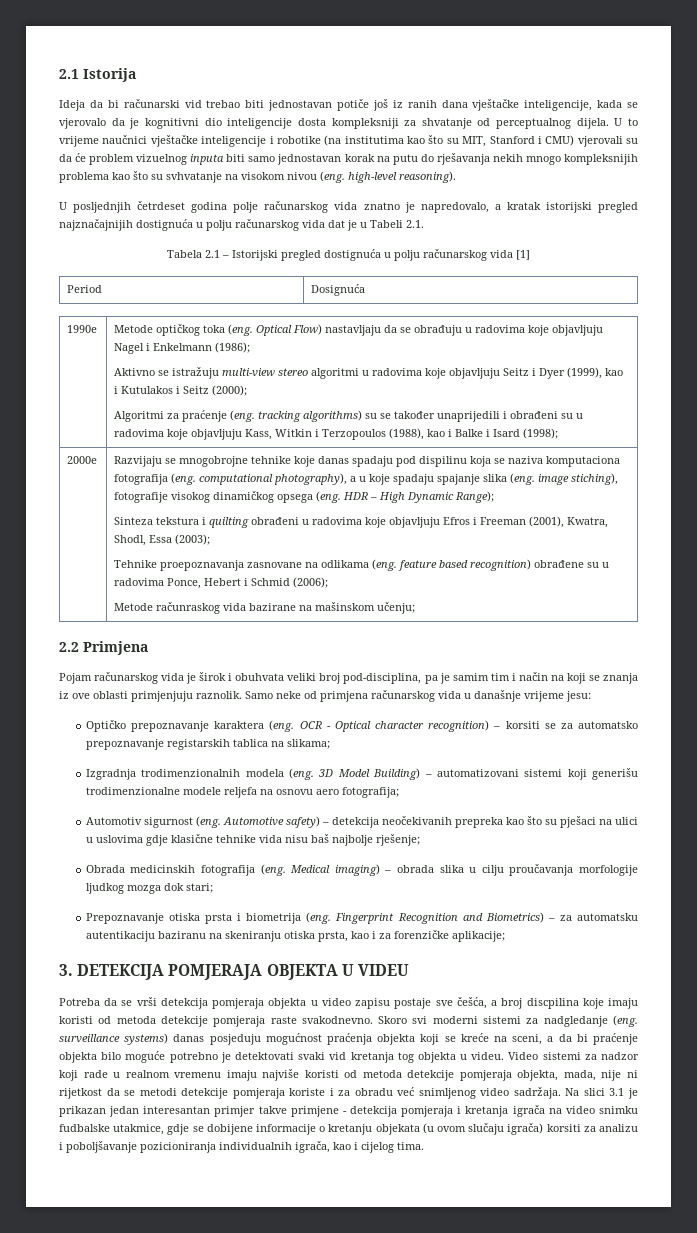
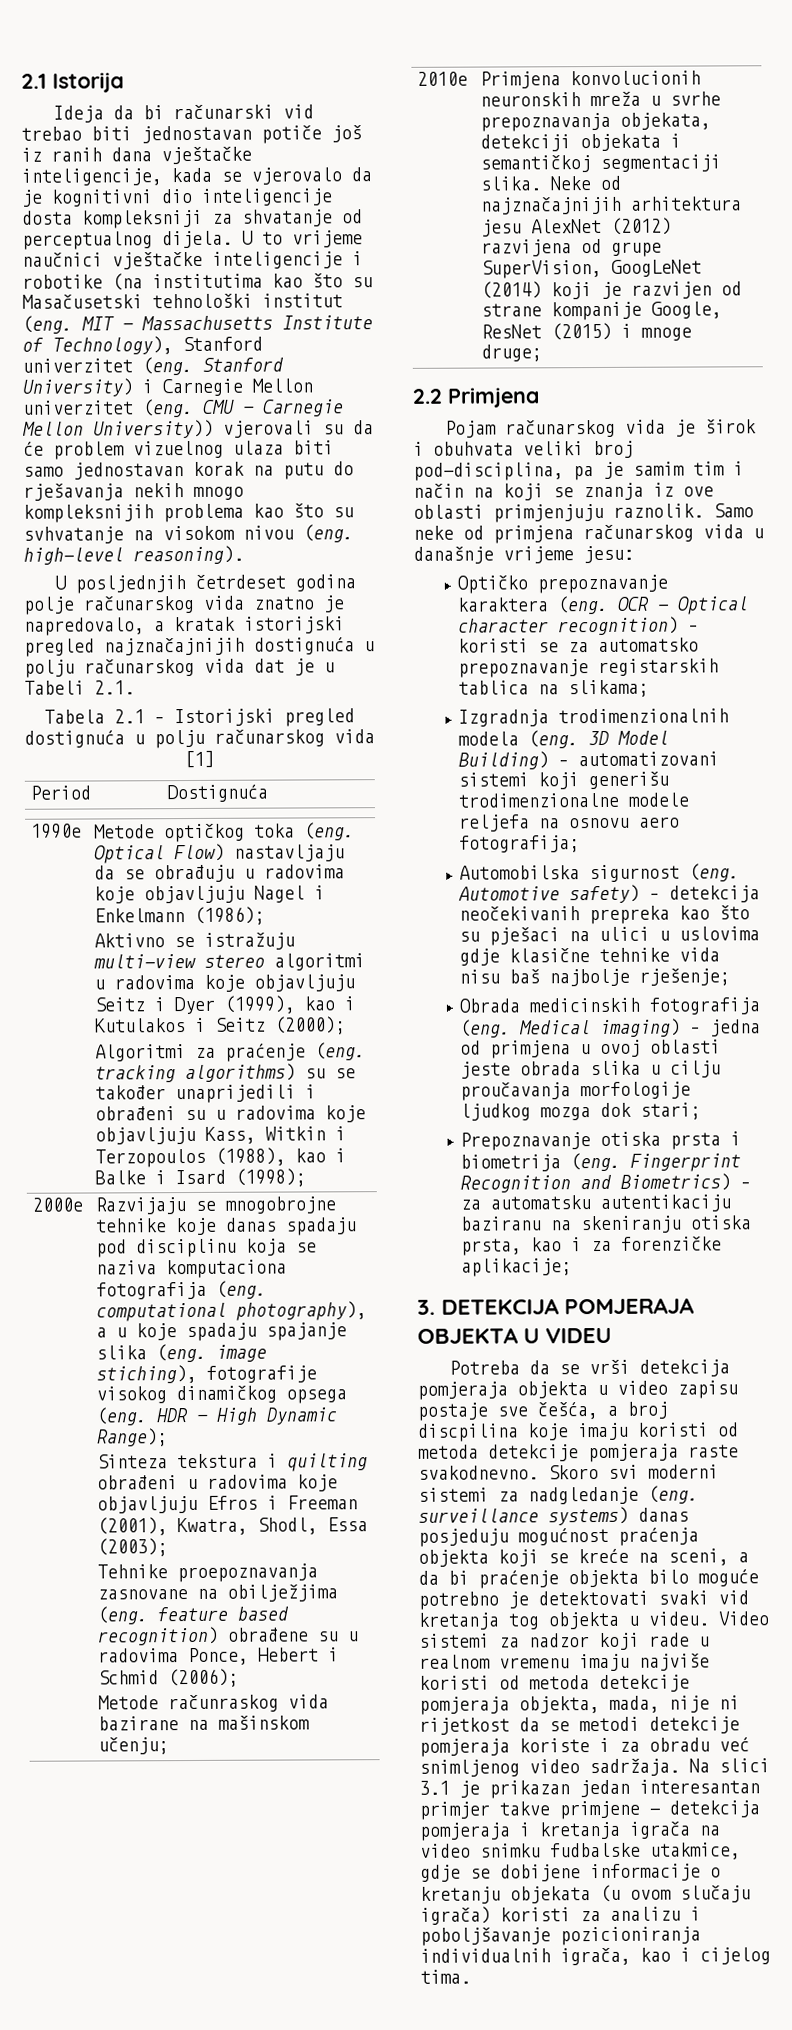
- U to vrijeme naučnici vještačke inteligencije i robotike (na institutima kao što su MIT, Stanford i CMU) vjerovali su da će problem vizuelnog inputa biti samo jednostavan korak na putu do rješavanja nekih mnogo kompleksnijih problema kao što su svhvatanje na visokom nivou (eng. high-level reasoning).
+ U to vrijeme naučnici vještačke inteligencije i robotike (na institutima kao što su Masačusetski tehnološki institut (eng. MIT – Massachusetts Institute of Technology), Stanford univerzitet (eng. Stanford University) i Carnegie Mellon univerzitet (eng. CMU – Carnegie Mellon University)) vjerovali su da će problem vizuelnog ulaza biti samo jednostavan korak na putu do rješavanja nekih mnogo kompleksnijih problema kao što su svhvatanje na visokom nivou (eng. high-level reasoning).
- Period | Dosignuća
+ Period | Dostignuća
- Razvijaju se mnogobrojne tehnike koje danas spadaju pod dispilinu koja se naziva komputaciona fotografija (eng. computational photography), a u koje spadaju spajanje slika (eng. image stiching), fotografije visokog dinamičkog opsega (eng.
+ Razvijaju se mnogobrojne tehnike koje danas spadaju pod disciplinu koja se naziva komputaciona fotografija (eng. computational photography), a u koje spadaju spajanje slika (eng. image stiching), fotografije visokog dinamičkog opsega (eng.
- Tehnike proepoznavanja zasnovane na odlikama (eng. feature based recognition) obrađene su u radovima Ponce, Hebert i Schmid (2006);
+ Tehnike proepoznavanja zasnovane na obilježjima (eng. feature based recognition) obrađene su u radovima Ponce, Hebert i Schmid (2006);
+ 2010e | Primjena konvolucionih neuronskih mreža u svrhe prepoznavanja objekata, detekciji objekata i semantičkoj segmentaciji slika. Neke od najznačajnijih arhitektura jesu AlexNet (2012) razvijena od grupe SuperVision, GoogLeNet (2014) koji je razvijen od strane kompanije Google, ResNet (2015) i mnoge druge;
- OCR - Optical character recognition) – korsiti se za automatsko prepoznavanje registarskih tablica na slikama;
+ OCR - Optical character recognition) – koristi se za automatsko prepoznavanje registarskih tablica na slikama;
- Automotiv sigurnost (eng.
+ Automobilska sigurnost (eng.
- Medical imaging) – obrada slika u cilju proučavanja morfologije ljudkog mozga dok stari;
+ Medical imaging) – jedna od primjena u ovoj oblasti jeste obrada slika u cilju proučavanja morfologije ljudkog mozga dok stari;
- Na slici 3.1 je prikazan jedan interesantan primjer takve primjene - detekcija pomjeraja i kretanja igrača na video snimku fudbalske utakmice, gdje se dobijene informacije o kretanju objekata (u ovom slučaju igrača) korsiti za analizu i poboljšavanje pozicioniranja individualnih igrača, kao i cijelog tima.
+ Na slici 3.1 je prikazan jedan interesantan primjer takve primjene - detekcija pomjeraja i kretanja igrača na video snimku fudbalske utakmice, gdje se dobijene informacije o kretanju objekata (u ovom slučaju igrača) koristi za analizu i poboljšavanje pozicioniranja individualnih igrača, kao i cijelog tima.

